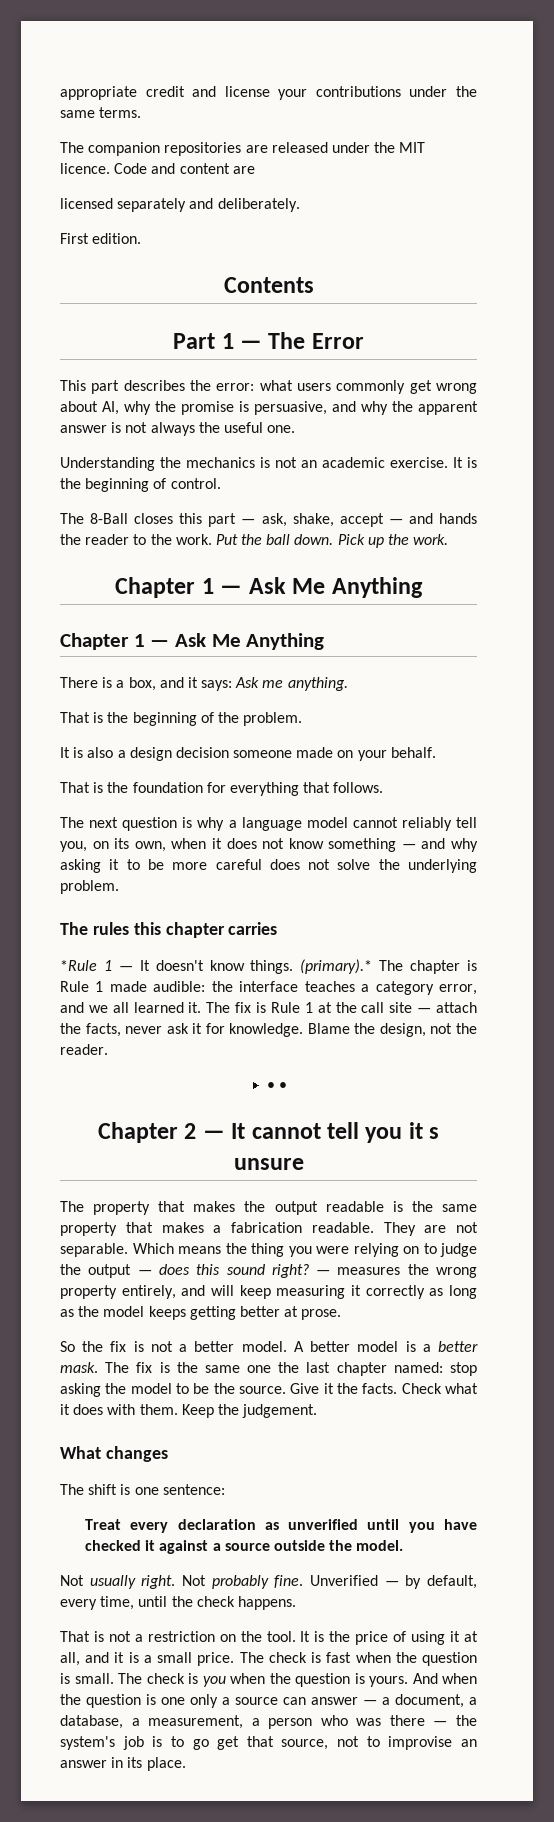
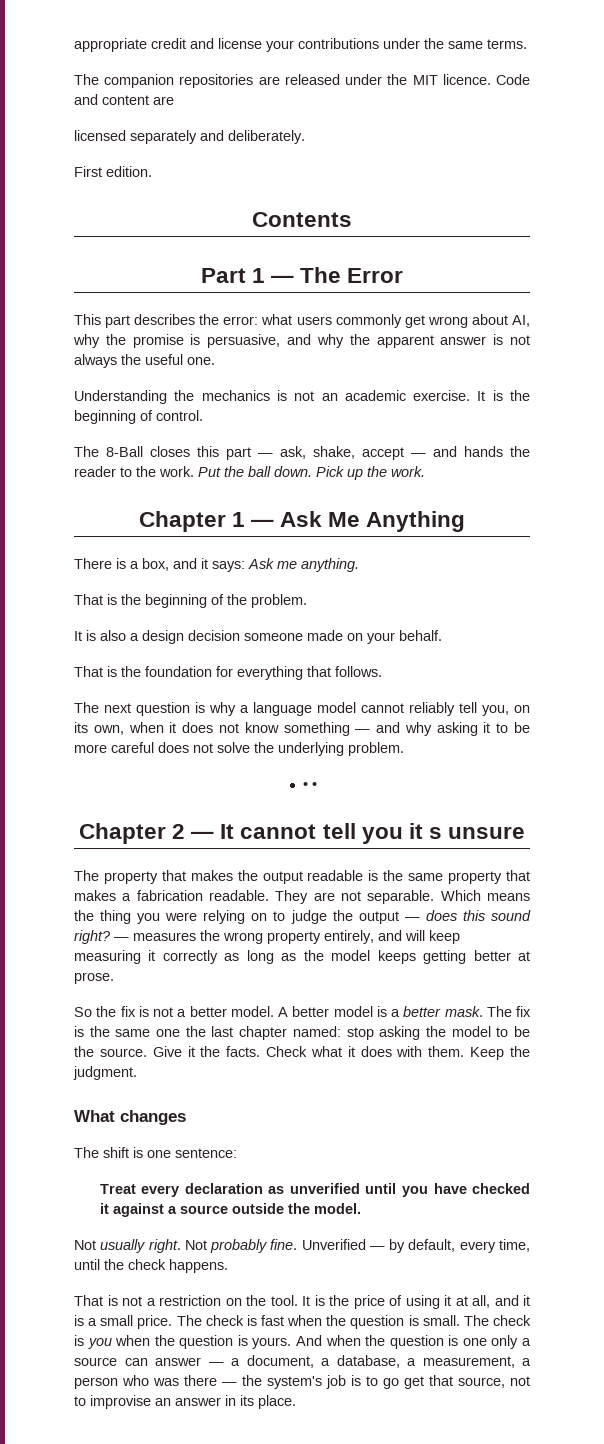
  Pick up the work.
- Chapter 1 — Ask Me Anything
- The rules this chapter carries
- *Rule 1 — It doesn't know things. (primary).* The chapter is Rule 1 made audible: the interface teaches a category error, and we all learned it. The fix is Rule 1 at the call site — attach the facts, never ask it for knowledge. Blame the design, not the reader.
- Keep the judgement.
+ Keep the judgment.

